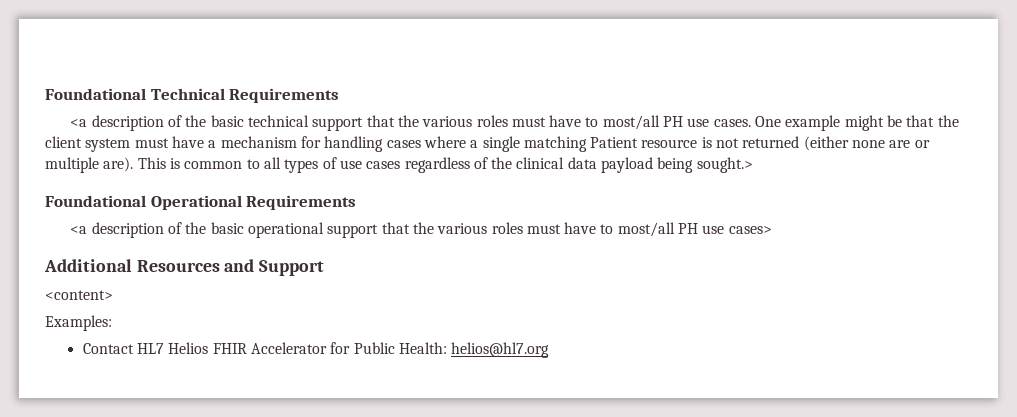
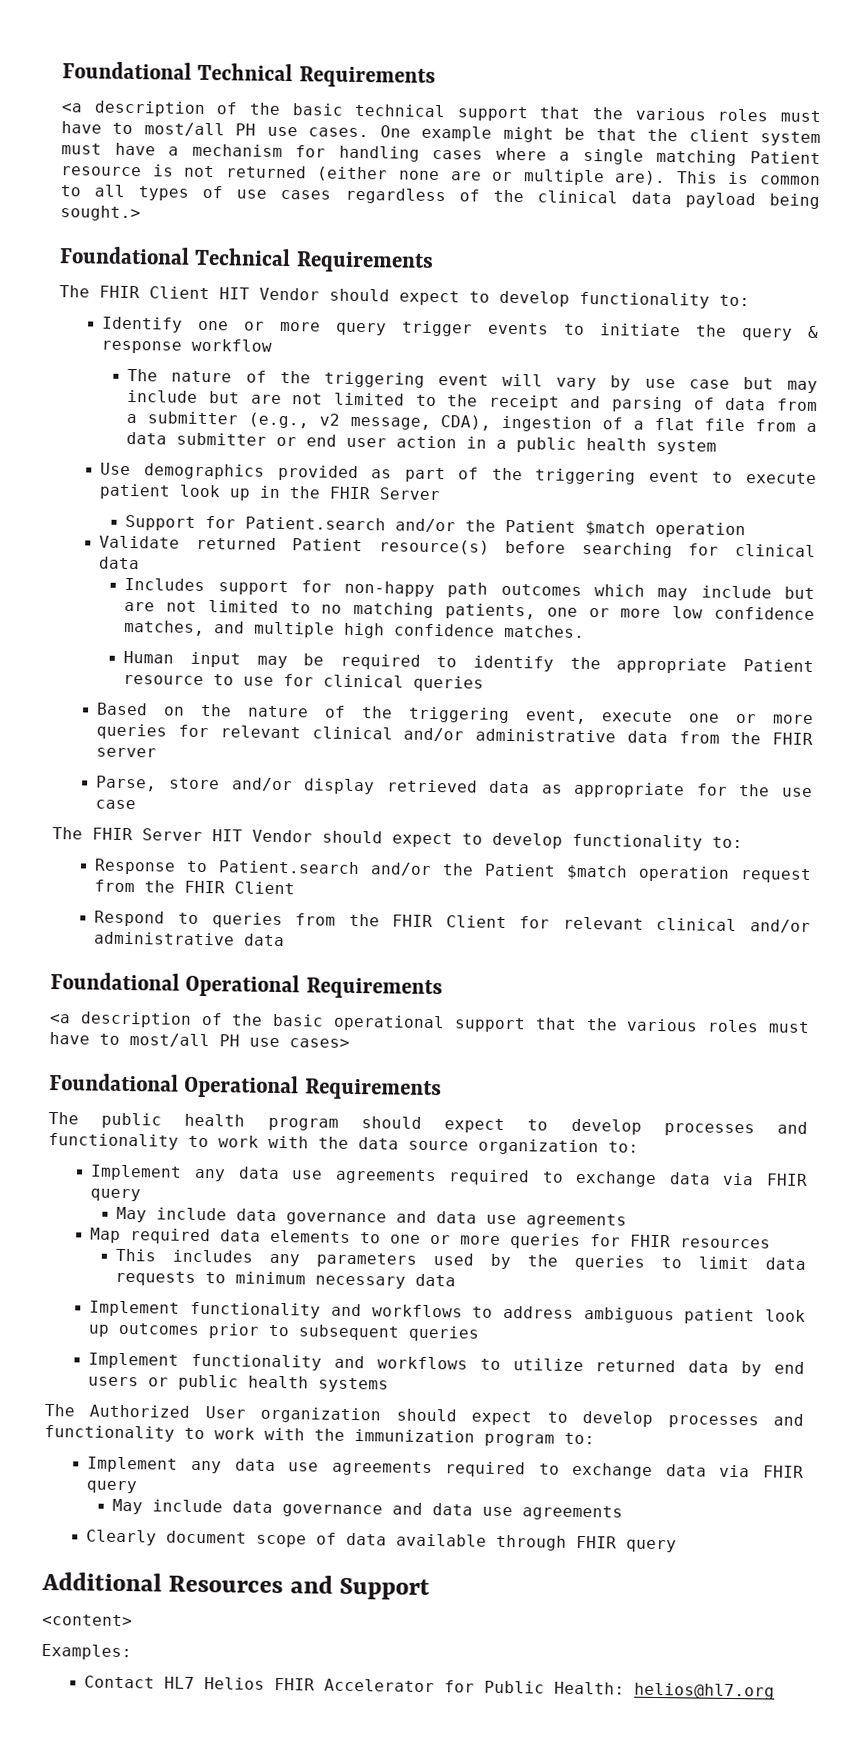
  This is common to all types of use cases regardless of the clinical data payload being sought.>
+ Foundational Technical Requirements
+ The FHIR Client HIT Vendor should expect to develop functionality to:
+ Identify one or more query trigger events to initiate the query & response workflow
+ The nature of the triggering event will vary by use case but may include but are not limited to the receipt and parsing of data from a submitter (e.g., v2 message, CDA), ingestion of a flat file from a data submitter or end user action in a public health system
+ Use demographics provided as part of the triggering event to execute patient look up in the FHIR Server
+ Support for Patient.search and/or the Patient $match operation
+ Validate returned Patient resource(s) before searching for clinical data
+ Includes support for non-happy path outcomes which may include but are not limited to no matching patients, one or more low confidence matches, and multiple high confidence matches.
+ Human input may be required to identify the appropriate Patient resource to use for clinical queries
+ Based on the nature of the triggering event, execute one or more queries for relevant clinical and/or administrative data from the FHIR server
+ Parse, store and/or display retrieved data as appropriate for the use case
+ The FHIR Server HIT Vendor should expect to develop functionality to:
+ Response to Patient.search and/or the Patient $match operation request from the FHIR Client
+ Respond to queries from the FHIR Client for relevant clinical and/or administrative data
  <a description of the basic operational support that the various roles must have to most/all PH use cases>
+ Foundational Operational Requirements
+ The public health program should expect to develop processes and functionality to work with the data source organization to:
+ Implement any data use agreements required to exchange data via FHIR query
+ May include data governance and data use agreements
+ Map required data elements to one or more queries for FHIR resources
+ This includes any parameters used by the queries to limit data requests to minimum necessary data
+ Implement functionality and workflows to address ambiguous patient look up outcomes prior to subsequent queries
+ Implement functionality and workflows to utilize returned data by end users or public health systems
+ The Authorized User organization should expect to develop processes and functionality to work with the immunization program to:
+ Implement any data use agreements required to exchange data via FHIR query
+ May include data governance and data use agreements
+ Clearly document scope of data available through FHIR query

